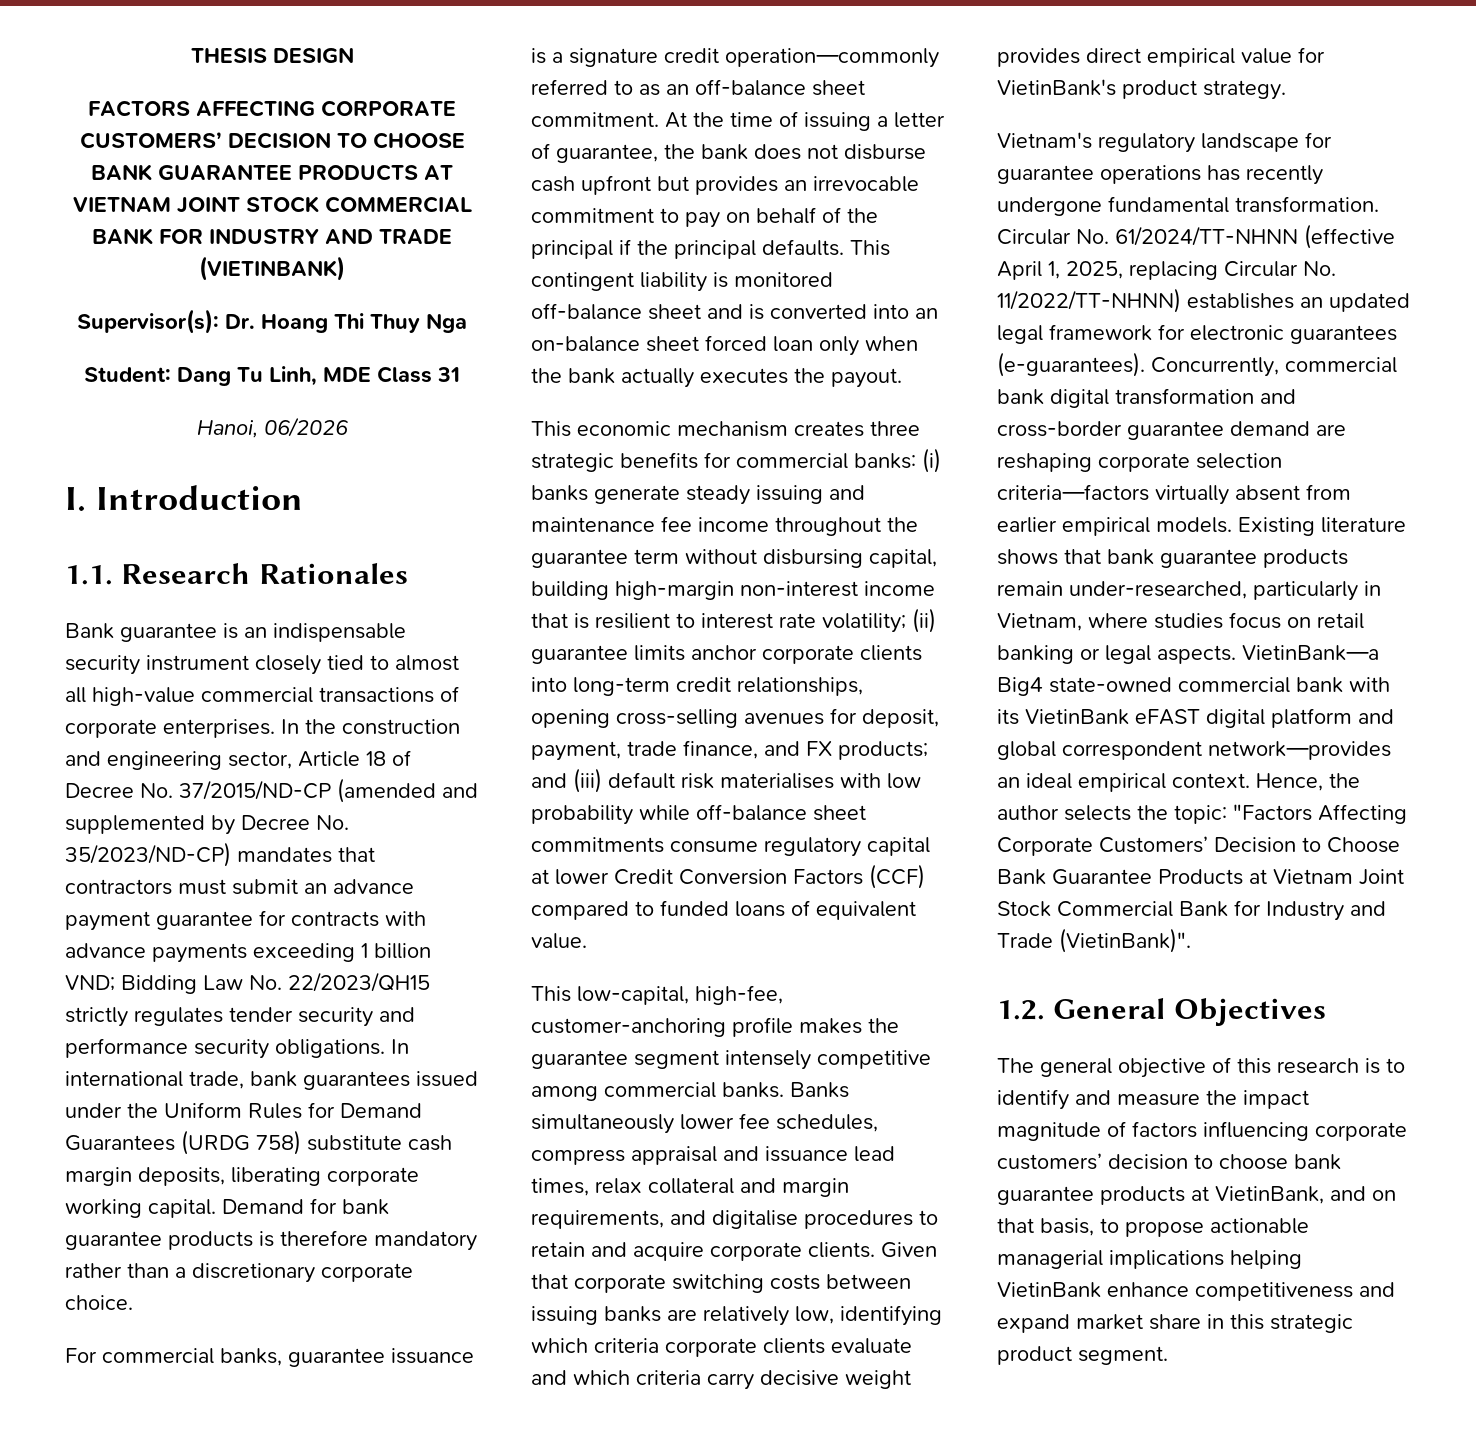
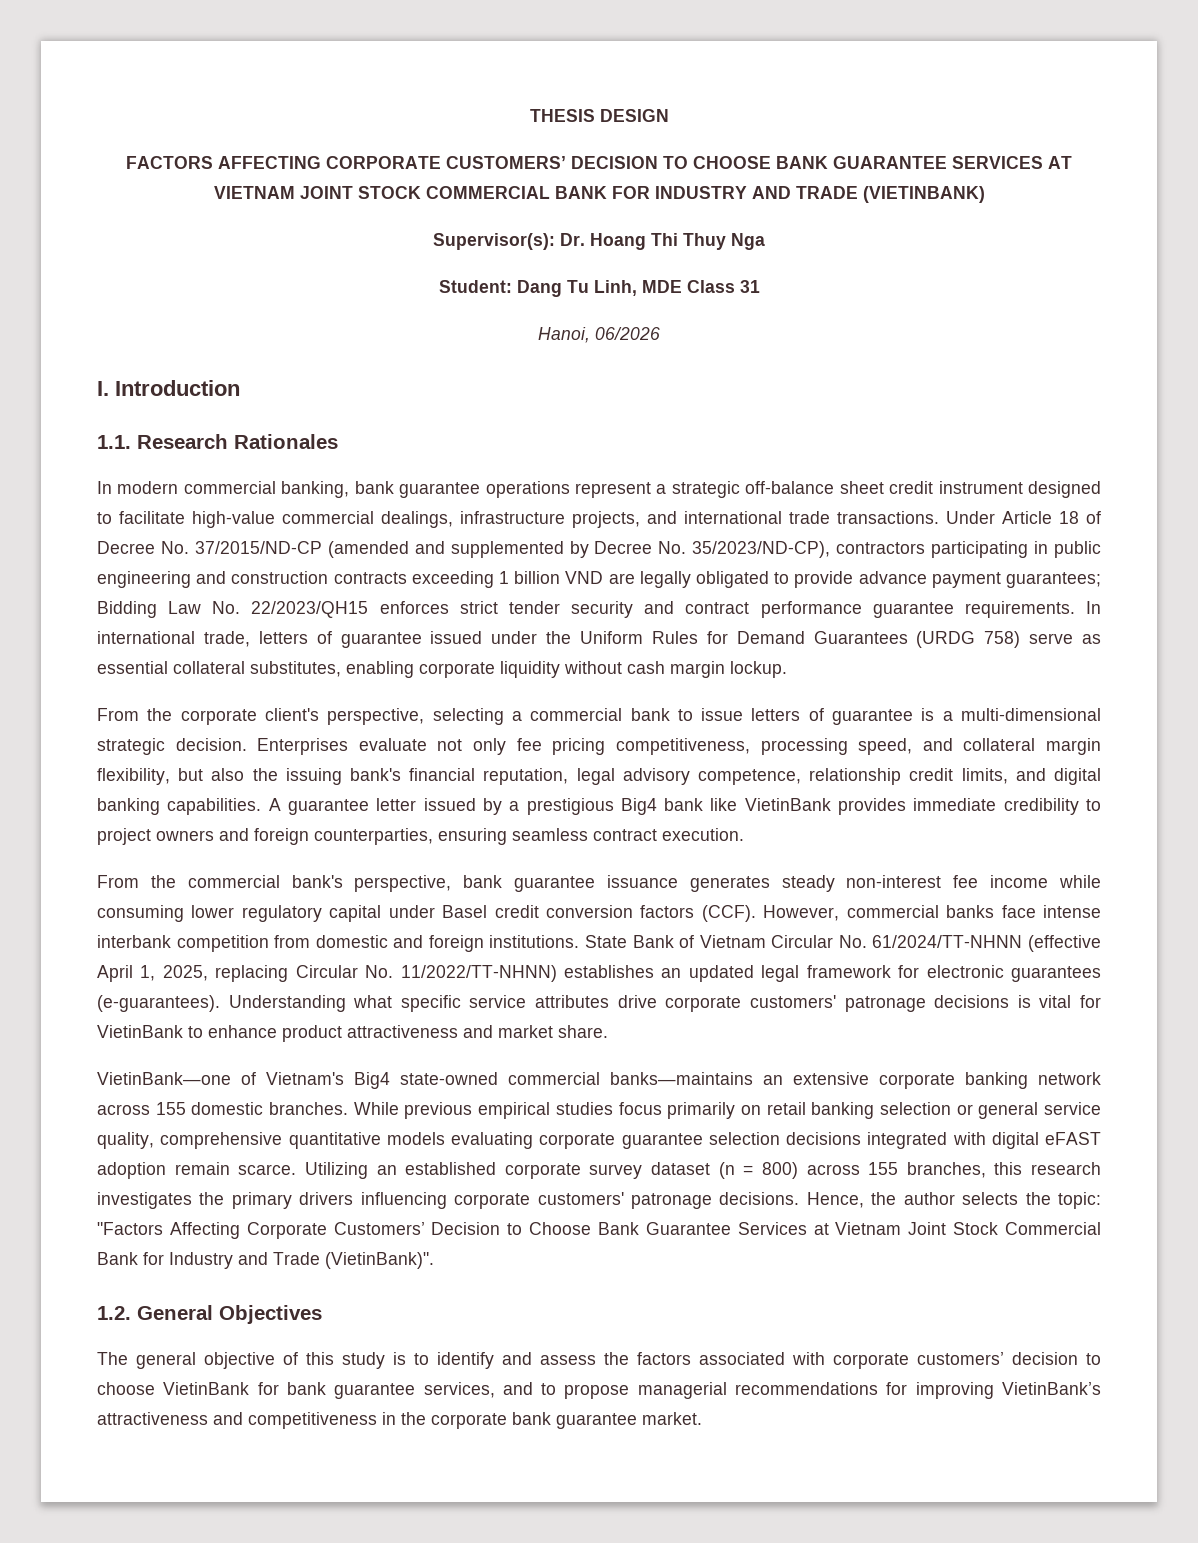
- FACTORS AFFECTING CORPORATE CUSTOMERS’ DECISION TO CHOOSE BANK GUARANTEE PRODUCTS AT VIETNAM JOINT STOCK COMMERCIAL BANK FOR INDUSTRY AND TRADE (VIETINBANK)
+ FACTORS AFFECTING CORPORATE CUSTOMERS’ DECISION TO CHOOSE BANK GUARANTEE SERVICES AT VIETNAM JOINT STOCK COMMERCIAL BANK FOR INDUSTRY AND TRADE (VIETINBANK)
- Bank guarantee is an indispensable security instrument closely tied to almost all high-value commercial transactions of corporate enterprises. In the construction and engineering sector, Article 18 of Decree No. 37/2015/ND-CP (amended and supplemented by Decree No. 35/2023/ND-CP) mandates that contractors must submit an advance payment guarantee for contracts with advance payments exceeding 1 billion VND; Bidding Law No. 22/2023/QH15 strictly regulates tender security and performance security obligations. In international trade, bank guarantees issued under the Uniform Rules for Demand Guarantees (URDG 758) substitute cash margin deposits, liberating corporate working capital. Demand for bank guarantee products is therefore mandatory rather than a discretionary corporate choice.
- For commercial banks, guarantee issuance is a signature credit operation—commonly referred to as an off-balance sheet commitment. At the time of issuing a letter of guarantee, the bank does not disburse cash upfront but provides an irrevocable commitment to pay on behalf of the principal if the principal defaults. This contingent liability is monitored off-balance sheet and is converted into an on-balance sheet forced loan only when the bank actually executes the payout.
- This economic mechanism creates three strategic benefits for commercial banks: (i) banks generate steady issuing and maintenance fee income throughout the guarantee term without disbursing capital, building high-margin non-interest income that is resilient to interest rate volatility; (ii) guarantee limits anchor corporate clients into long-term credit relationships, opening cross-selling avenues for deposit, payment, trade finance, and FX products; and (iii) default risk materialises with low probability while off-balance sheet commitments consume regulatory capital at lower Credit Conversion Factors (CCF) compared to funded loans of equivalent value.
- This low-capital, high-fee, customer-anchoring profile makes the guarantee segment intensely competitive among commercial banks. Banks simultaneously lower fee schedules, compress appraisal and issuance lead times, relax collateral and margin requirements, and digitalise procedures to retain and acquire corporate clients. Given that corporate switching costs between issuing banks are relatively low, identifying which criteria corporate clients evaluate and which criteria carry decisive weight provides direct empirical value for VietinBank's product strategy.
- Vietnam's regulatory landscape for guarantee operations has recently undergone fundamental transformation. Circular No. 61/2024/TT-NHNN (effective April 1, 2025, replacing Circular No. 11/2022/TT-NHNN) establishes an updated legal framework for electronic guarantees (e-guarantees).
+ In modern commercial banking, bank guarantee operations represent a strategic off-balance sheet credit instrument designed to facilitate high-value commercial dealings, infrastructure projects, and international trade transactions. Under Article 18 of Decree No. 37/2015/ND-CP (amended and supplemented by Decree No. 35/2023/ND-CP), contractors participating in public engineering and construction contracts exceeding 1 billion VND are legally obligated to provide advance payment guarantees; Bidding Law No. 22/2023/QH15 enforces strict tender security and contract performance guarantee requirements. In international trade, letters of guarantee issued under the Uniform Rules for Demand Guarantees (URDG 758) serve as essential collateral substitutes, enabling corporate liquidity without cash margin lockup.
+ From the corporate client's perspective, selecting a commercial bank to issue letters of guarantee is a multi-dimensional strategic decision. Enterprises evaluate not only fee pricing competitiveness, processing speed, and collateral margin flexibility, but also the issuing bank's financial reputation, legal advisory competence, relationship credit limits, and digital banking capabilities. A guarantee letter issued by a prestigious Big4 bank like VietinBank provides immediate credibility to project owners and foreign counterparties, ensuring seamless contract execution.
+ From the commercial bank's perspective, bank guarantee issuance generates steady non-interest fee income while consuming lower regulatory capital under Basel credit conversion factors (CCF). However, commercial banks face intense interbank competition from domestic and foreign institutions. State Bank of Vietnam Circular No. 61/2024/TT-NHNN (effective April 1, 2025, replacing Circular No. 11/2022/TT-NHNN) establishes an updated legal framework for electronic guarantees (e-guarantees).
- Concurrently, commercial bank digital transformation and cross-border guarantee demand are reshaping corporate selection criteria—factors virtually absent from earlier empirical models. Existing literature shows that bank guarantee products remain under-researched, particularly in Vietnam, where studies focus on retail banking or legal aspects. VietinBank—a Big4 state-owned commercial bank with its VietinBank eFAST digital platform and global correspondent network—provides an ideal empirical context.
+ Understanding what specific service attributes drive corporate customers' patronage decisions is vital for VietinBank to enhance product attractiveness and market share.
+ VietinBank—one of Vietnam's Big4 state-owned commercial banks—maintains an extensive corporate banking network across 155 domestic branches. While previous empirical studies focus primarily on retail banking selection or general service quality, comprehensive quantitative models evaluating corporate guarantee selection decisions integrated with digital eFAST adoption remain scarce. Utilizing an established corporate survey dataset (n = 800) across 155 branches, this research investigates the primary drivers influencing corporate customers' patronage decisions.
- Hence, the author selects the topic: "Factors Affecting Corporate Customers’ Decision to Choose Bank Guarantee Products at Vietnam Joint Stock Commercial Bank for Industry and Trade (VietinBank)".
+ Hence, the author selects the topic: "Factors Affecting Corporate Customers’ Decision to Choose Bank Guarantee Services at Vietnam Joint Stock Commercial Bank for Industry and Trade (VietinBank)".
- The general objective of this research is to identify and measure the impact magnitude of factors influencing corporate customers’ decision to choose bank guarantee products at VietinBank, and on that basis, to propose actionable managerial implications helping VietinBank enhance competitiveness and expand market share in this strategic product segment.
+ The general objective of this study is to identify and assess the factors associated with corporate customers’ decision to choose VietinBank for bank guarantee services, and to propose managerial recommendations for improving VietinBank’s attractiveness and competitiveness in the corporate bank guarantee market.

